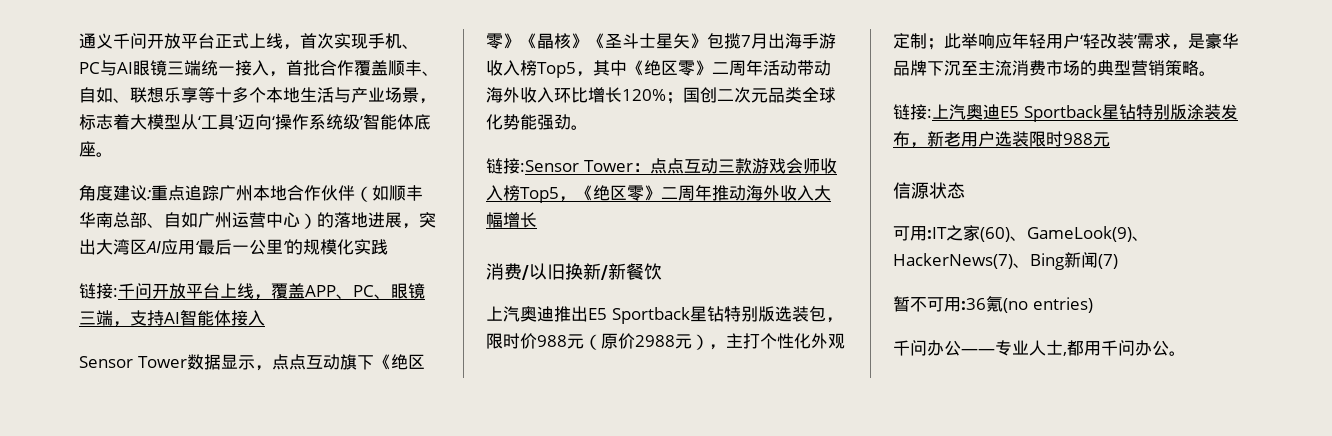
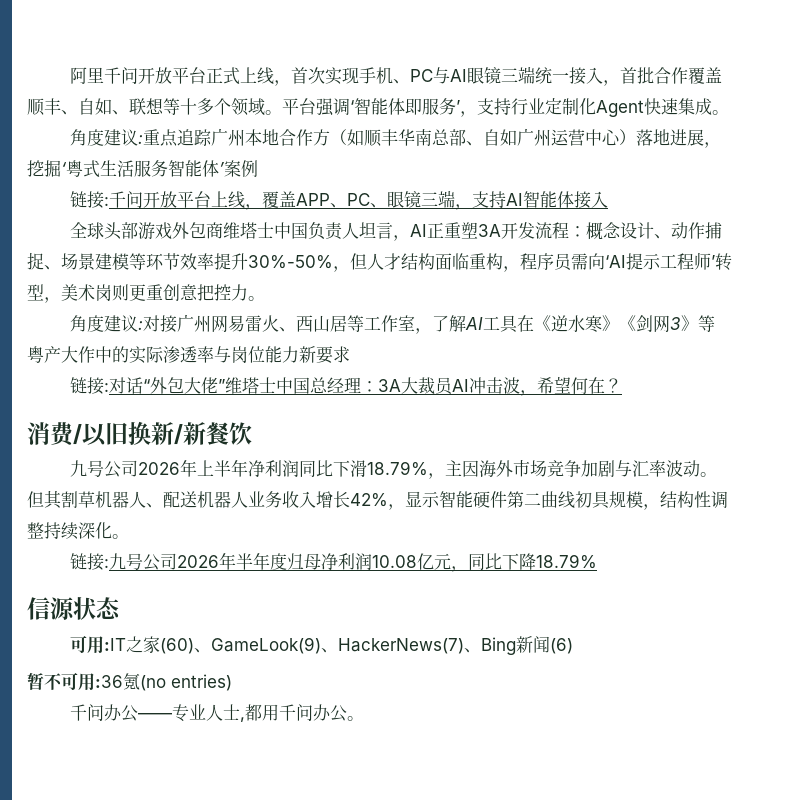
- 通义千问开放平台正式上线，首次实现手机、PC与AI眼镜三端统一接入，首批合作覆盖顺丰、自如、联想乐享等十多个本地生活与产业场景，标志着大模型从‘工具’迈向‘操作系统级’智能体底座。
+ 阿里千问开放平台正式上线，首次实现手机、PC与AI眼镜三端统一接入，首批合作覆盖顺丰、自如、联想等十多个领域。平台强调‘智能体即服务’，支持行业定制化Agent快速集成。
- 角度建议:重点追踪广州本地合作伙伴（如顺丰华南总部、自如广州运营中心）的落地进展，突出大湾区AI应用‘最后一公里’的规模化实践
+ 角度建议:重点追踪广州本地合作方（如顺丰华南总部、自如广州运营中心）落地进展，挖掘‘粤式生活服务智能体’案例
- Sensor Tower数据显示，点点互动旗下《绝区零》《晶核》《圣斗士星矢》包揽7月出海手游收入榜Top5，其中《绝区零》二周年活动带动海外收入环比增长120%；国创二次元品类全球化势能强劲。
- 链接:Sensor Tower：点点互动三款游戏会师收入榜Top5，《绝区零》二周年推动海外收入大幅增长
+ 全球头部游戏外包商维塔士中国负责人坦言，AI正重塑3A开发流程：概念设计、动作捕捉、场景建模等环节效率提升30%-50%，但人才结构面临重构，程序员需向‘AI提示工程师’转型，美术岗则更重创意把控力。
+ 角度建议:对接广州网易雷火、西山居等工作室，了解AI工具在《逆水寒》《剑网3》等粤产大作中的实际渗透率与岗位能力新要求
+ 链接:对话“外包大佬”维塔士中国总经理：3A大裁员AI冲击波，希望何在？
- 上汽奥迪推出E5 Sportback星钻特别版选装包，限时价988元（原价2988元），主打个性化外观定制；此举响应年轻用户‘轻改装’需求，是豪华品牌下沉至主流消费市场的典型营销策略。
- 链接:上汽奥迪E5 Sportback星钻特别版涂装发布，新老用户选装限时988元
+ 九号公司2026年上半年净利润同比下滑18.79%，主因海外市场竞争加剧与汇率波动。但其割草机器人、配送机器人业务收入增长42%，显示智能硬件第二曲线初具规模，结构性调整持续深化。
+ 链接:九号公司2026年半年度归母净利润10.08亿元，同比下降18.79%
- 可用:IT之家(60)、GameLook(9)、HackerNews(7)、Bing新闻(7)
+ 可用:IT之家(60)、GameLook(9)、HackerNews(7)、Bing新闻(6)

